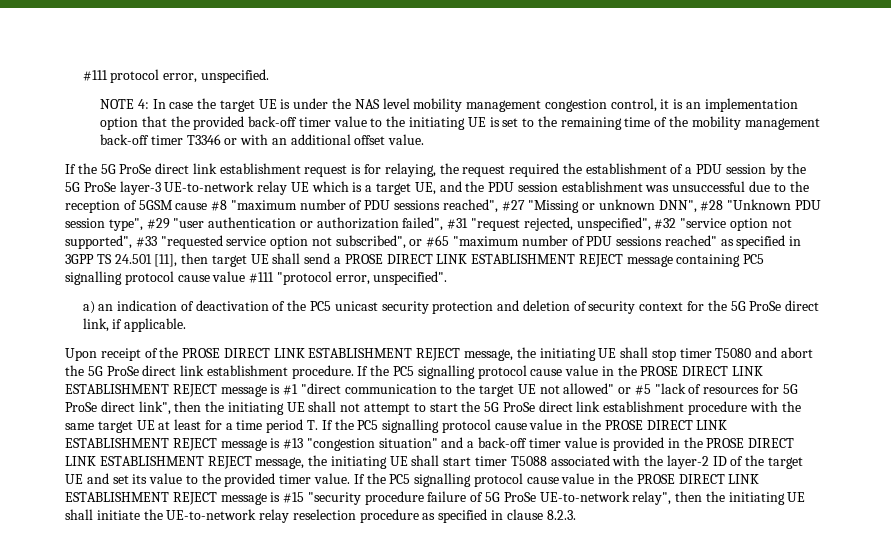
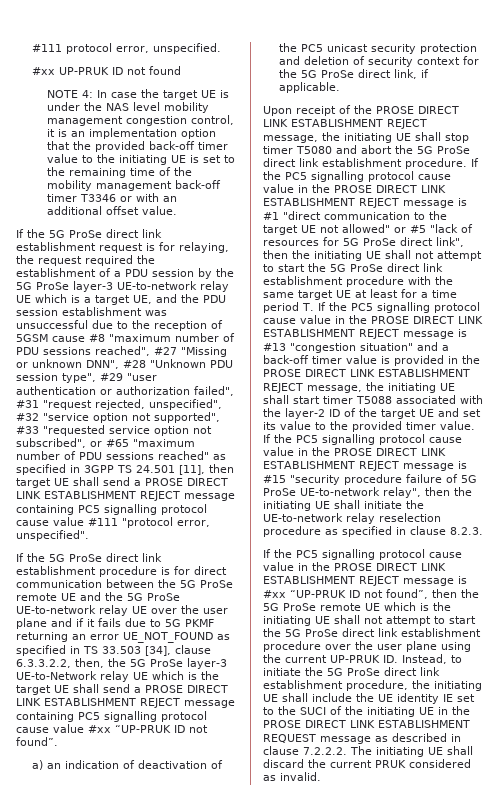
+ #xx UP-PRUK ID not found
+ If the 5G ProSe direct link establishment procedure is for direct communication between the 5G ProSe remote UE and the 5G ProSe UE-to-network relay UE over the user plane and if it fails due to 5G PKMF returning an error UE_NOT_FOUND as specified in TS 33.503 [34], clause 6.3.3.2.2, then, the 5G ProSe layer-3 UE-to-Network relay UE which is the target UE shall send a PROSE DIRECT LINK ESTABLISHMENT REJECT message containing PC5 signalling protocol cause value #xx “UP-PRUK ID not found”.
+ If the PC5 signalling protocol cause value in the PROSE DIRECT LINK ESTABLISHMENT REJECT message is #xx “UP-PRUK ID not found”, then the 5G ProSe remote UE which is the initiating UE shall not attempt to start the 5G ProSe direct link establishment procedure over the user plane using the current UP-PRUK ID. Instead, to initiate the 5G ProSe direct link establishment procedure, the initiating UE shall include the UE identity IE set to the SUCI of the initiating UE in the PROSE DIRECT LINK ESTABLISHMENT REQUEST message as described in clause 7.2.2.2. The initiating UE shall discard the current PRUK considered as invalid.

